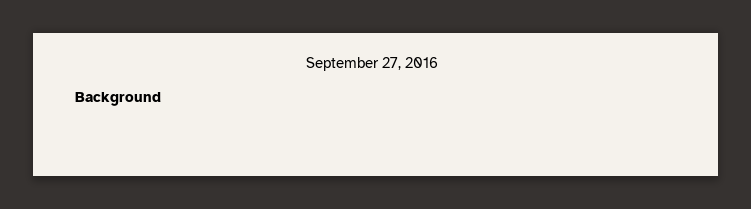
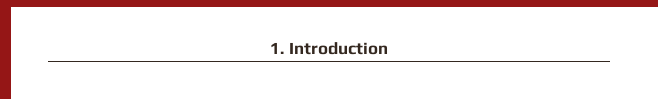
- September 27, 2016
- Background
+ 1. Introduction

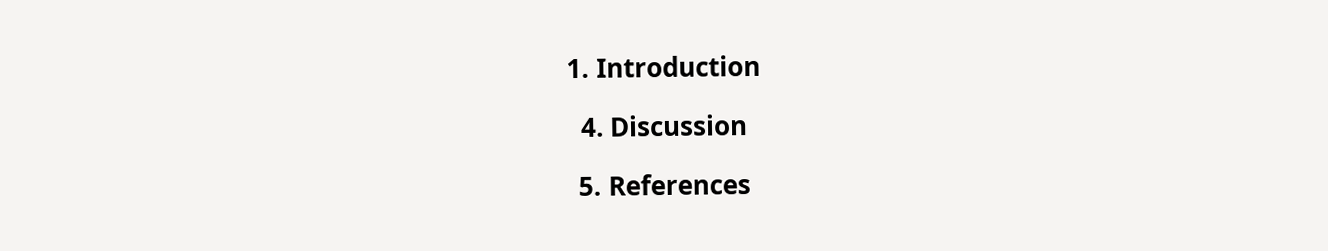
+ 4. Discussion
+ 5. References

